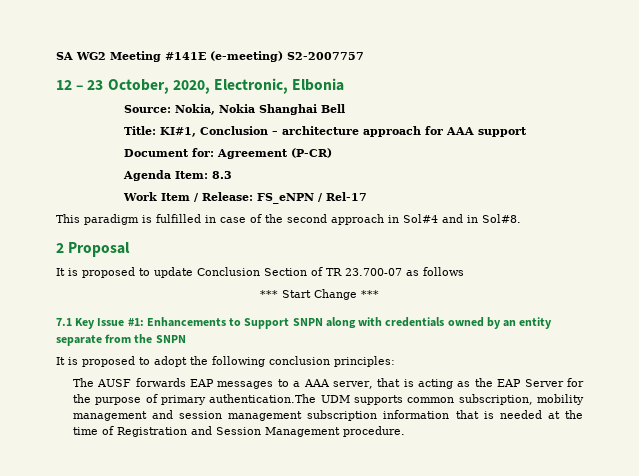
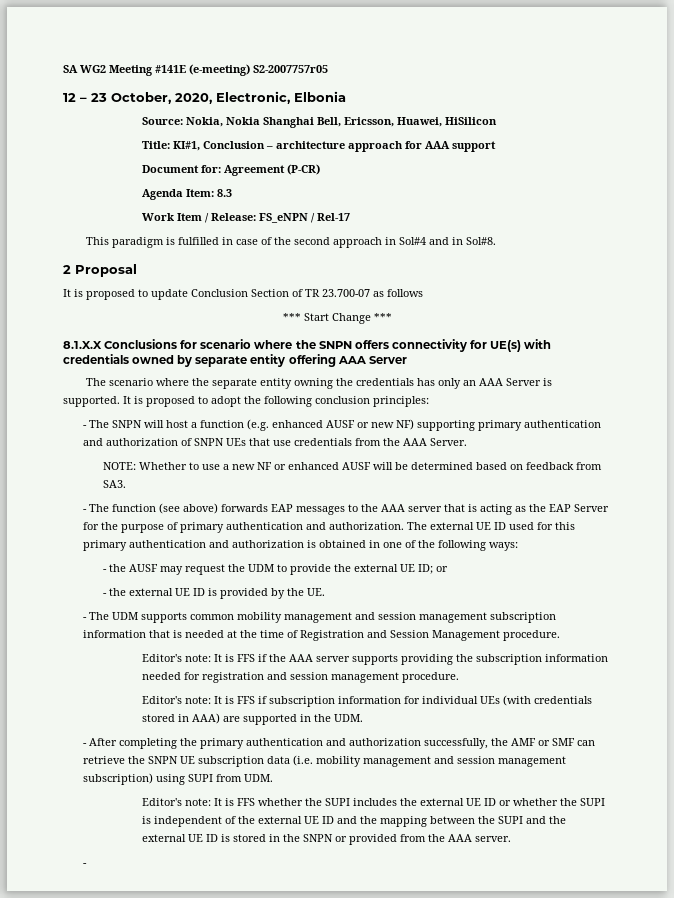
- SA WG2 Meeting #141E (e-meeting) S2-2007757
+ SA WG2 Meeting #141E (e-meeting) S2-2007757r05
- Source: Nokia, Nokia Shanghai Bell
+ Source: Nokia, Nokia Shanghai Bell, Ericsson, Huawei, HiSilicon
- 7.1 Key Issue #1: Enhancements to Support SNPN along with credentials owned by an entity separate from the SNPN
- It is proposed to adopt the following conclusion principles:
+ 8.1.X.X Conclusions for scenario where the SNPN offers connectivity for UE(s) with credentials owned by separate entity offering AAA Server
+ The scenario where the separate entity owning the credentials has only an AAA Server is supported. It is proposed to adopt the following conclusion principles:
- The AUSF forwards EAP messages to a AAA server, that is acting as the EAP Server for the purpose of primary authentication.The UDM supports common subscription, mobility management and session management subscription information that is needed at the time of Registration and Session Management procedure.
+ - The SNPN will host a function (e.g. enhanced AUSF or new NF) supporting primary authentication and authorization of SNPN UEs that use credentials from the AAA Server.
+ NOTE: Whether to use a new NF or enhanced AUSF will be determined based on feedback from SA3.
+ - The function (see above) forwards EAP messages to the AAA server that is acting as the EAP Server for the purpose of primary authentication and authorization. The external UE ID used for this primary authentication and authorization is obtained in one of the following ways:
+ - the AUSF may request the UDM to provide the external UE ID; or
+ - the external UE ID is provided by the UE.
+ - The UDM supports common mobility management and session management subscription information that is needed at the time of Registration and Session Management procedure.
+ Editor's note: It is FFS if the AAA server supports providing the subscription information needed for registration and session management procedure.
+ Editor's note: It is FFS if subscription information for individual UEs (with credentials stored in AAA) are supported in the UDM.
+ - After completing the primary authentication and authorization successfully, the AMF or SMF can retrieve the SNPN UE subscription data (i.e. mobility management and session management subscription) using SUPI from UDM.
+ Editor's note: It is FFS whether the SUPI includes the external UE ID or whether the SUPI is independent of the external UE ID and the mapping between the SUPI and the external UE ID is stored in the SNPN or provided from the AAA server.
+ -

